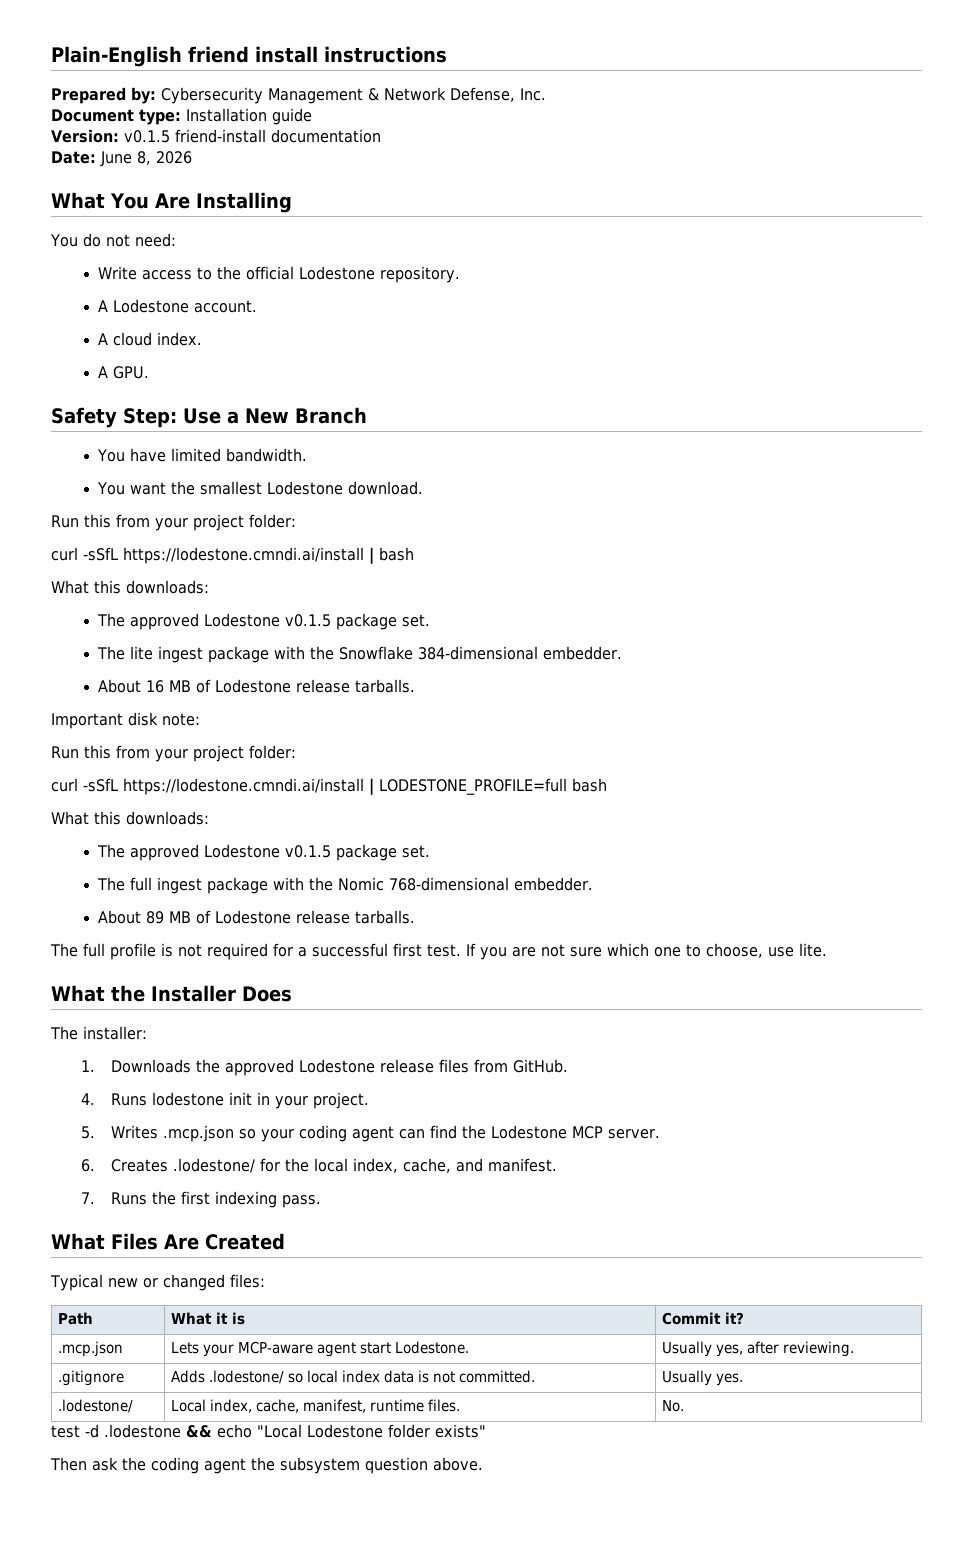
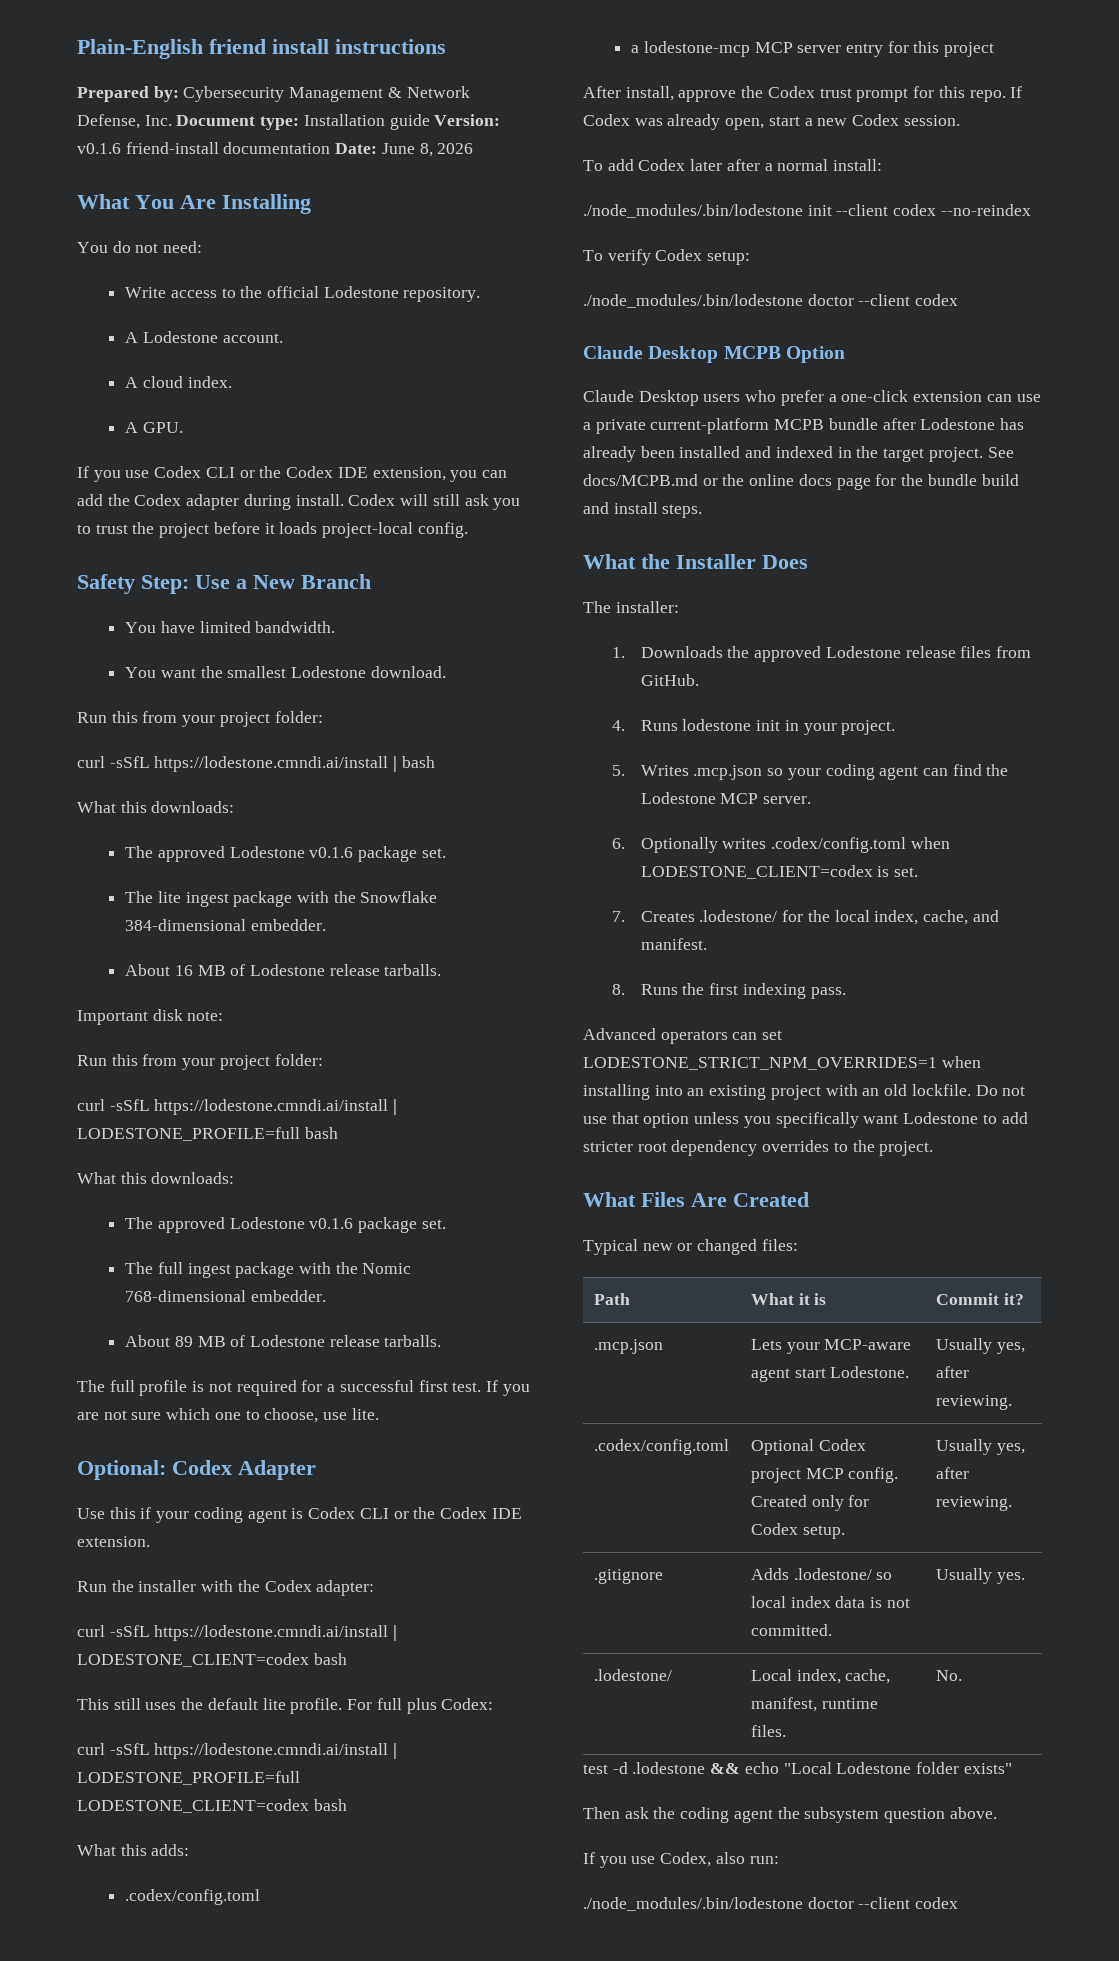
- Prepared by: Cybersecurity Management & Network Defense, Inc.
- Document type: Installation guide
- Version: v0.1.5 friend-install documentation
- Date: June 8, 2026
+ Prepared by: Cybersecurity Management & Network Defense, Inc. Document type: Installation guide Version: v0.1.6 friend-install documentation Date: June 8, 2026
+ If you use Codex CLI or the Codex IDE extension, you can add the Codex adapter during install. Codex will still ask you to trust the project before it loads project-local config.
  curl -sSfL https://lodestone.cmndi.ai/install | bash
  What this downloads:
- The approved Lodestone v0.1.5 package set.
+ The approved Lodestone v0.1.6 package set.
  curl -sSfL https://lodestone.cmndi.ai/install | LODESTONE_PROFILE=full bash
  What this downloads:
- The approved Lodestone v0.1.5 package set.
+ The approved Lodestone v0.1.6 package set.
+ Optional: Codex Adapter
+ Use this if your coding agent is Codex CLI or the Codex IDE extension.
+ Run the installer with the Codex adapter:
+ curl -sSfL https://lodestone.cmndi.ai/install | LODESTONE_CLIENT=codex bash
+ This still uses the default lite profile. For full plus Codex:
+ curl -sSfL https://lodestone.cmndi.ai/install | LODESTONE_PROFILE=full LODESTONE_CLIENT=codex bash
+ What this adds:
+ .codex/config.toml
+ a lodestone-mcp MCP server entry for this project
+ After install, approve the Codex trust prompt for this repo. If Codex was already open, start a new Codex session.
+ To add Codex later after a normal install:
+ ./node_modules/.bin/lodestone init --client codex --no-reindex
+ To verify Codex setup:
+ ./node_modules/.bin/lodestone doctor --client codex
+ Claude Desktop MCPB Option
+ Claude Desktop users who prefer a one-click extension can use a private current-platform MCPB bundle after Lodestone has already been installed and indexed in the target project. See docs/MCPB.md or the online docs page for the bundle build and install steps.
- 6. Creates .lodestone/ for the local index, cache, and manifest.
+ 6. Optionally writes .codex/config.toml when LODESTONE_CLIENT=codex is set.
+ 7. Creates .lodestone/ for the local index, cache, and manifest.
- 7. Runs the first indexing pass.
+ 8. Runs the first indexing pass.
+ Advanced operators can set LODESTONE_STRICT_NPM_OVERRIDES=1 when installing into an existing project with an old lockfile. Do not use that option unless you specifically want Lodestone to add stricter root dependency overrides to the project.
+ .codex/config.toml | Optional Codex project MCP config. Created only for Codex setup. | Usually yes, after reviewing.
+ If you use Codex, also run:
+ ./node_modules/.bin/lodestone doctor --client codex

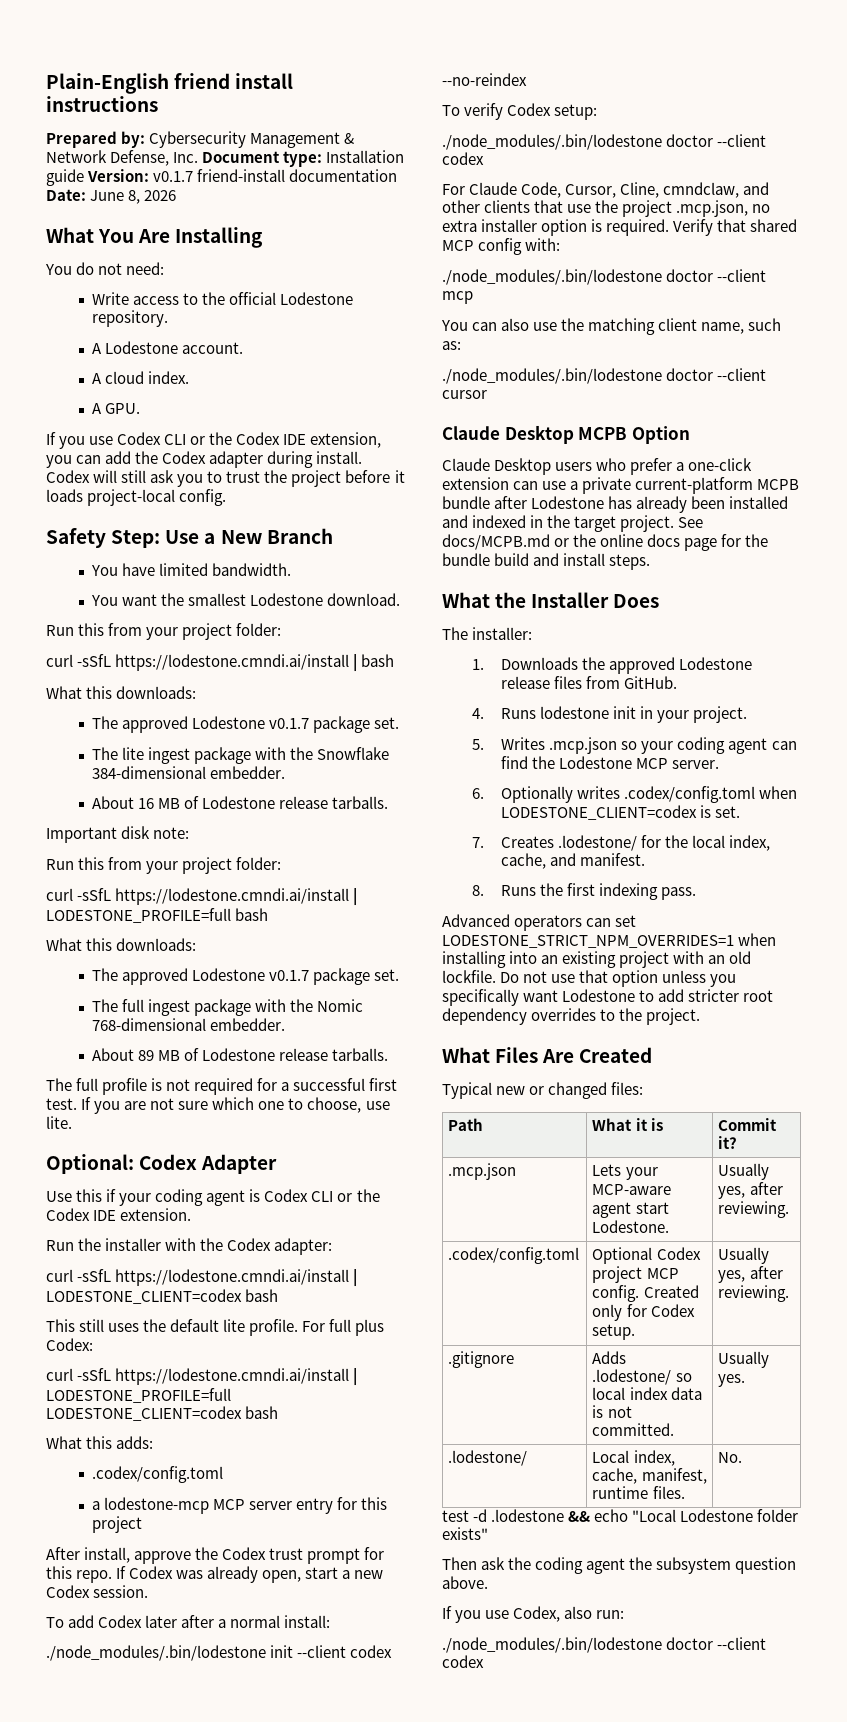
- Prepared by: Cybersecurity Management & Network Defense, Inc. Document type: Installation guide Version: v0.1.6 friend-install documentation Date: June 8, 2026
+ Prepared by: Cybersecurity Management & Network Defense, Inc. Document type: Installation guide Version: v0.1.7 friend-install documentation Date: June 8, 2026
  curl -sSfL https://lodestone.cmndi.ai/install | bash
  What this downloads:
- The approved Lodestone v0.1.6 package set.
+ The approved Lodestone v0.1.7 package set.
  curl -sSfL https://lodestone.cmndi.ai/install | LODESTONE_PROFILE=full bash
  What this downloads:
- The approved Lodestone v0.1.6 package set.
+ The approved Lodestone v0.1.7 package set.
+ For Claude Code, Cursor, Cline, cmndclaw, and other clients that use the project .mcp.json, no extra installer option is required. Verify that shared MCP config with:
+ ./node_modules/.bin/lodestone doctor --client mcp
+ You can also use the matching client name, such as:
+ ./node_modules/.bin/lodestone doctor --client cursor

